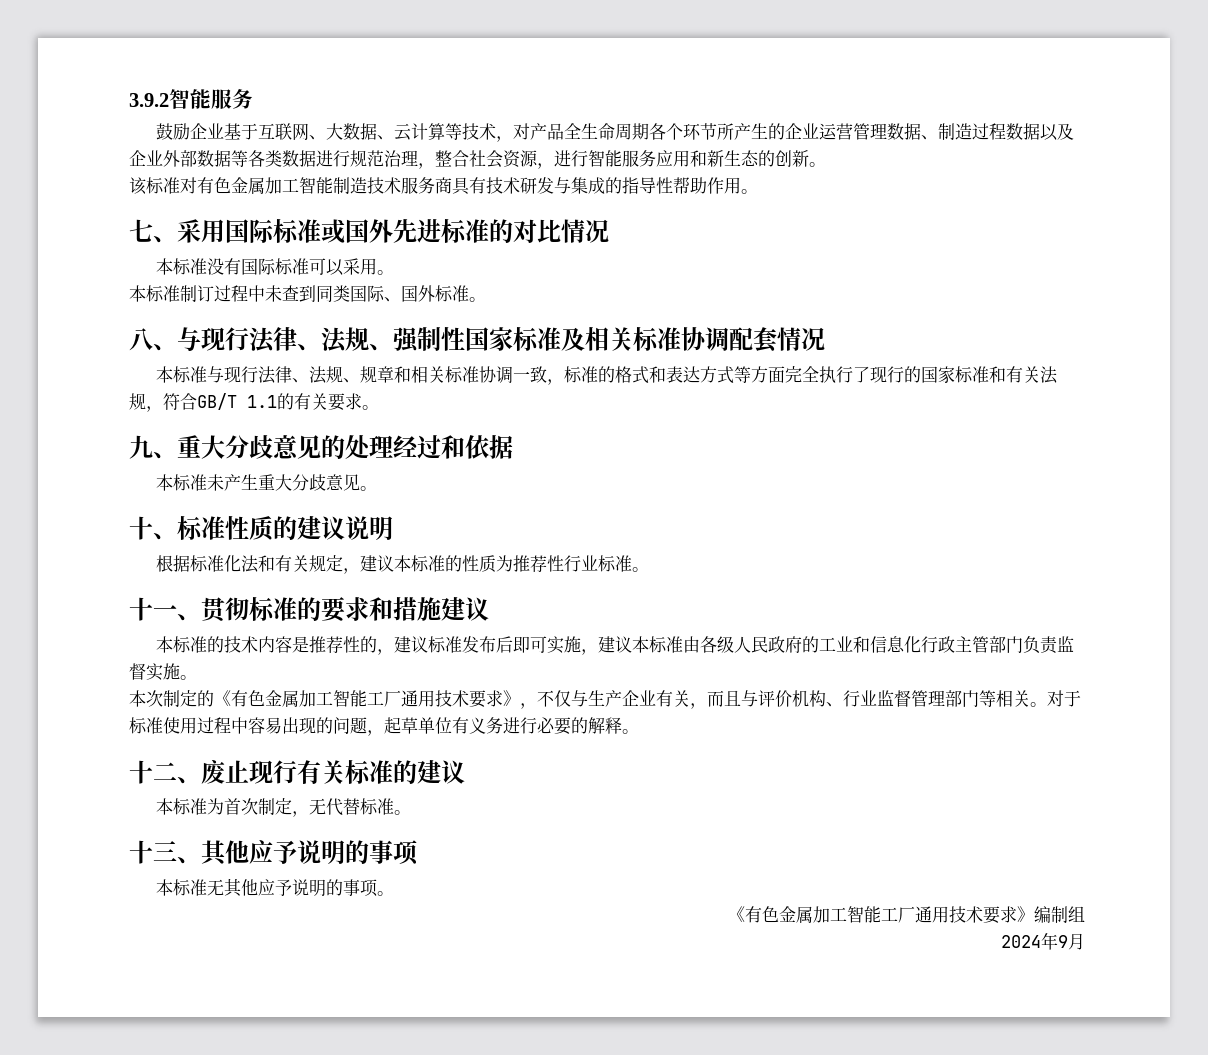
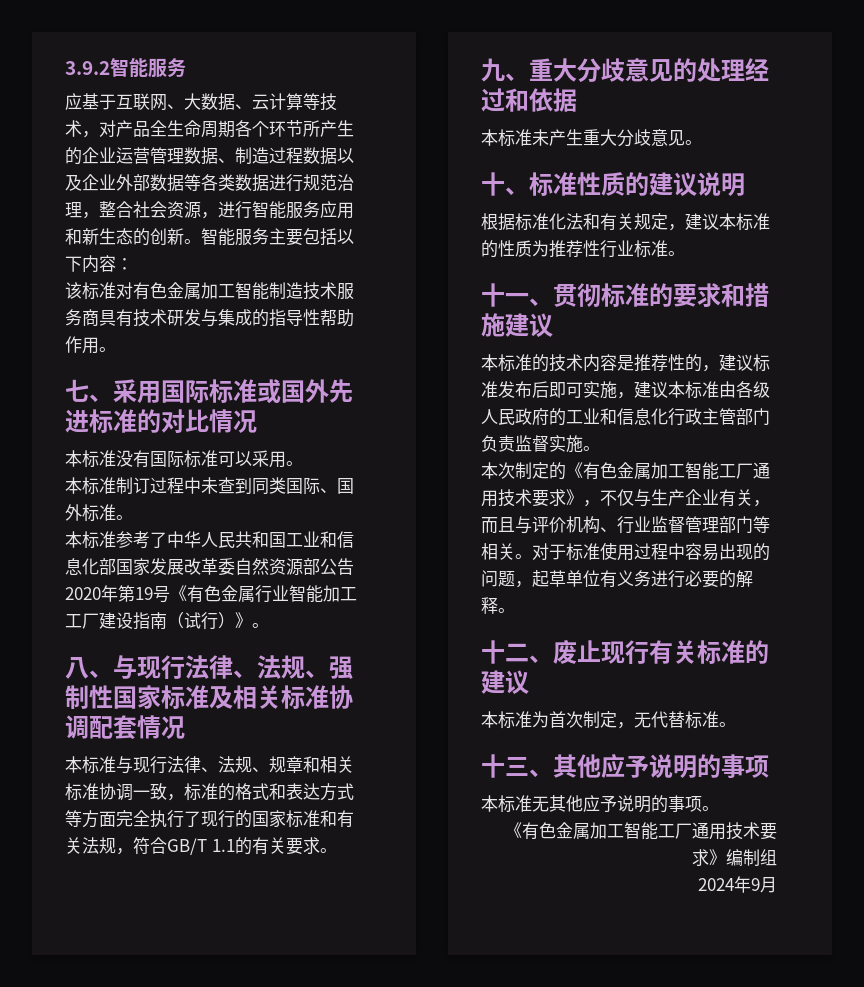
- 鼓励企业基于互联网、大数据、云计算等技术，对产品全生命周期各个环节所产生的企业运营管理数据、制造过程数据以及企业外部数据等各类数据进行规范治理，整合社会资源，进行智能服务应用和新生态的创新。
+ 应基于互联网、大数据、云计算等技术，对产品全生命周期各个环节所产生的企业运营管理数据、制造过程数据以及企业外部数据等各类数据进行规范治理，整合社会资源，进行智能服务应用和新生态的创新。智能服务主要包括以下内容：
+ 本标准参考了中华人民共和国工业和信息化部国家发展改革委自然资源部公告2020年第19号《有色金属行业智能加工工厂建设指南（试行）》。

